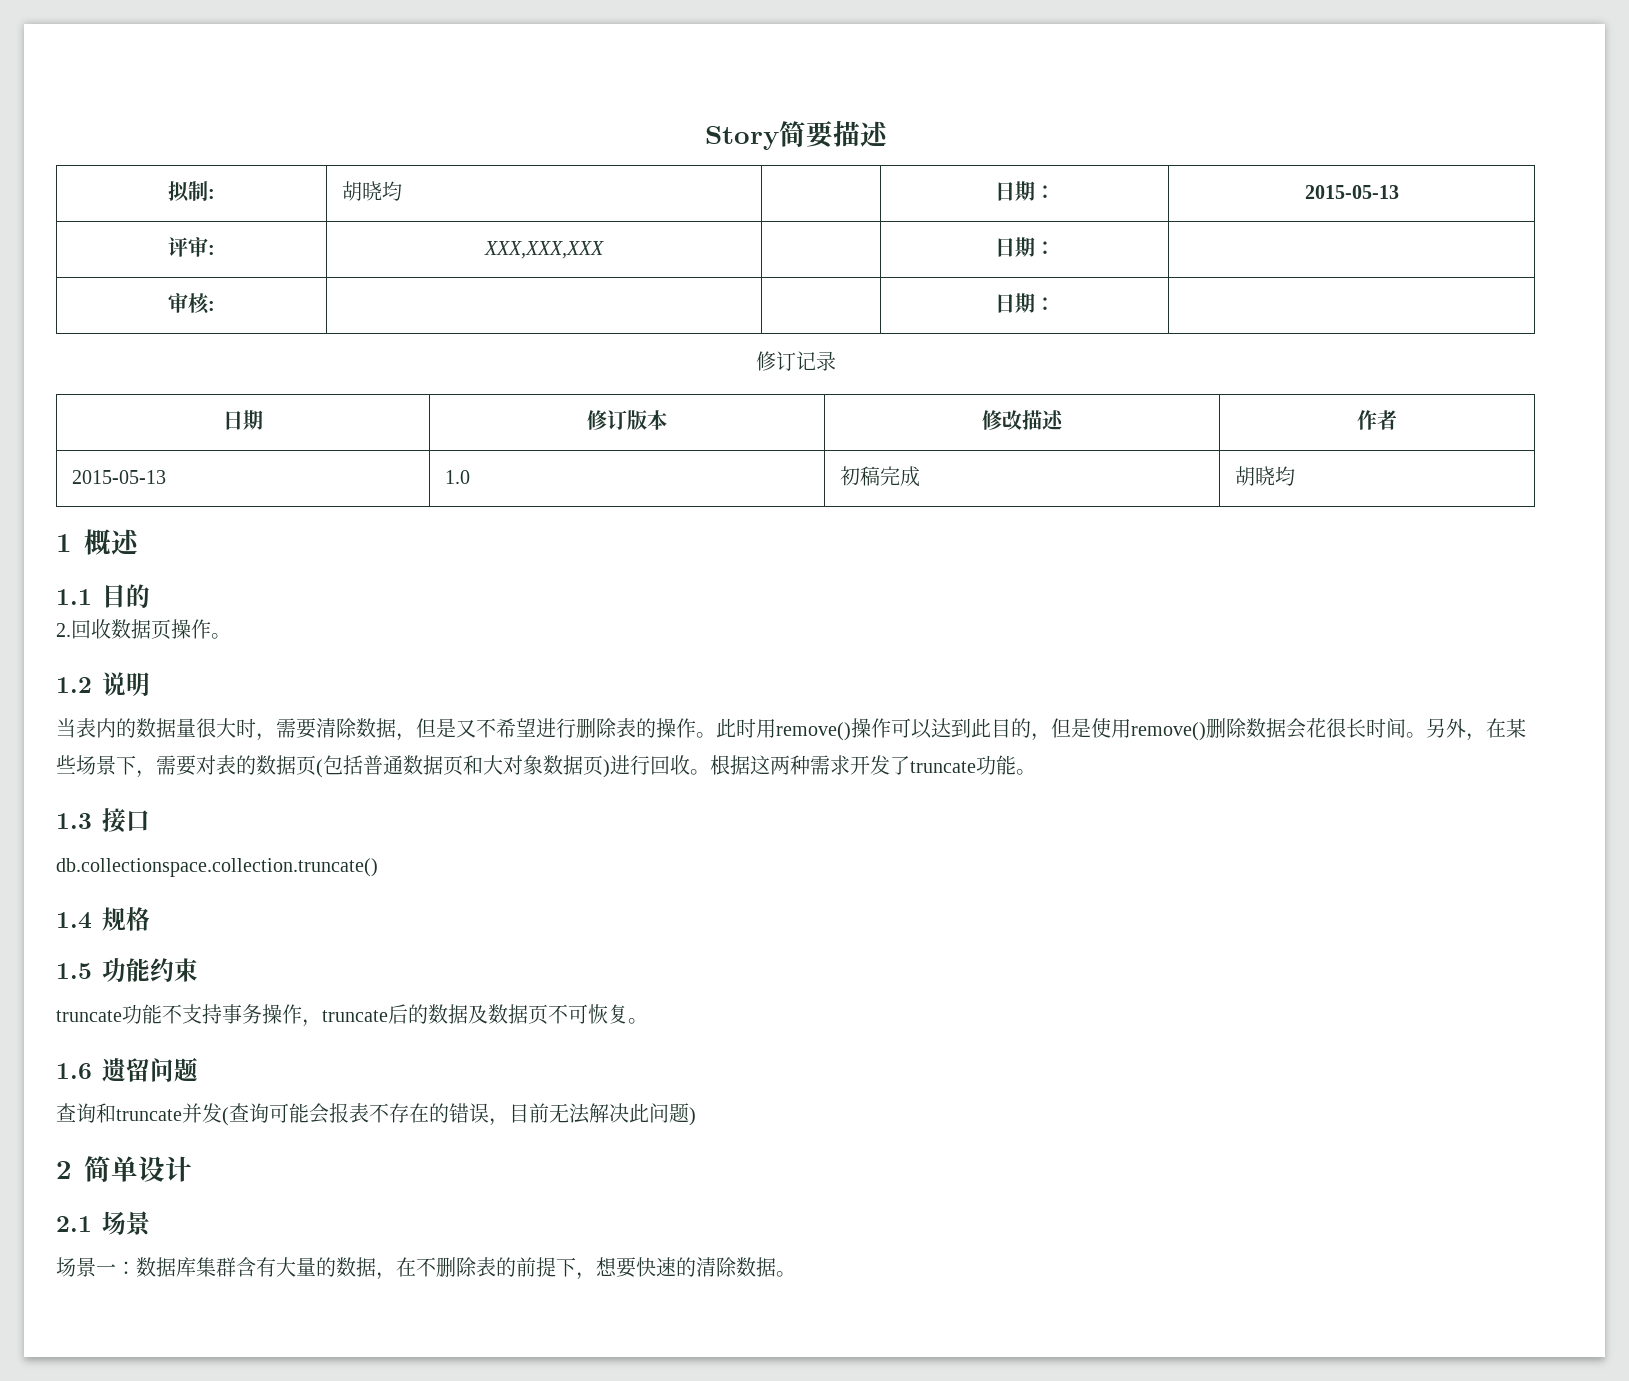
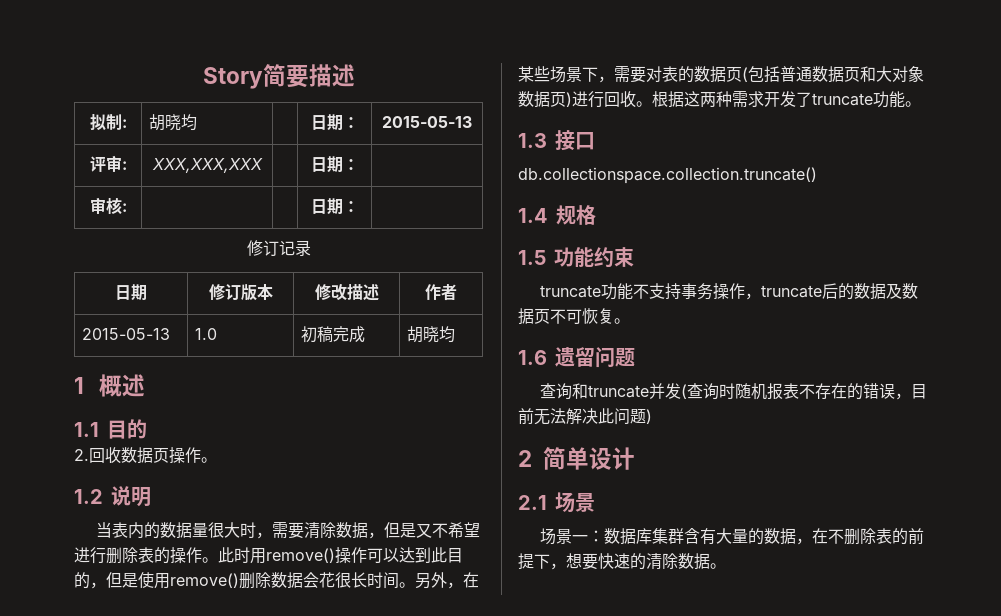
- 查询和truncate并发(查询可能会报表不存在的错误，目前无法解决此问题)
+ 查询和truncate并发(查询时随机报表不存在的错误，目前无法解决此问题)

